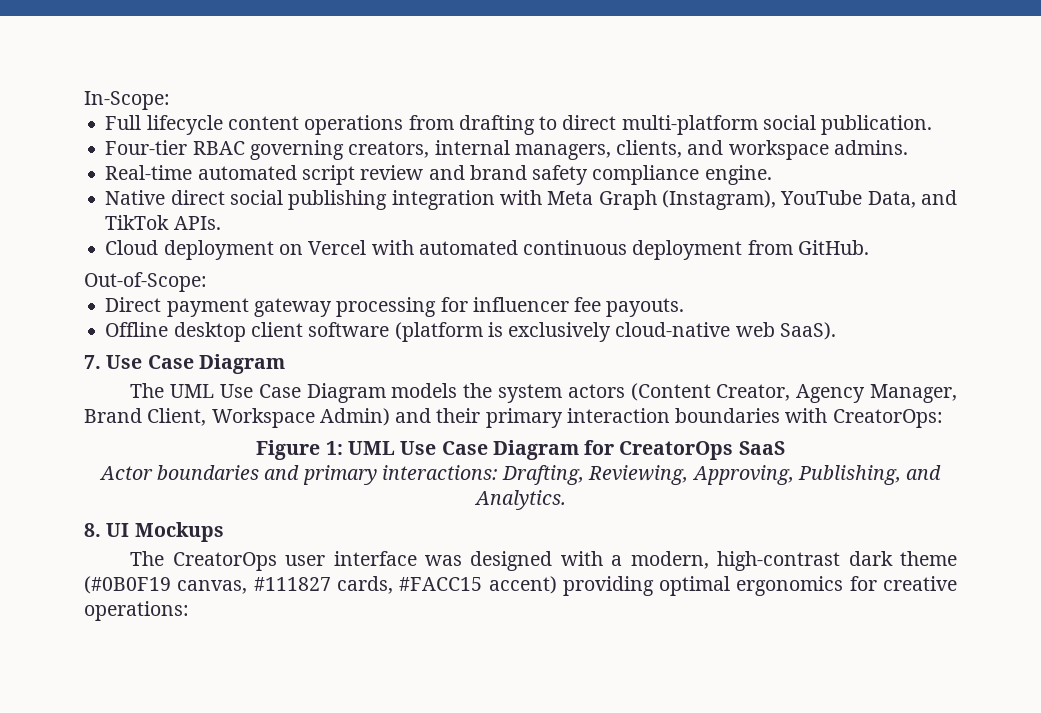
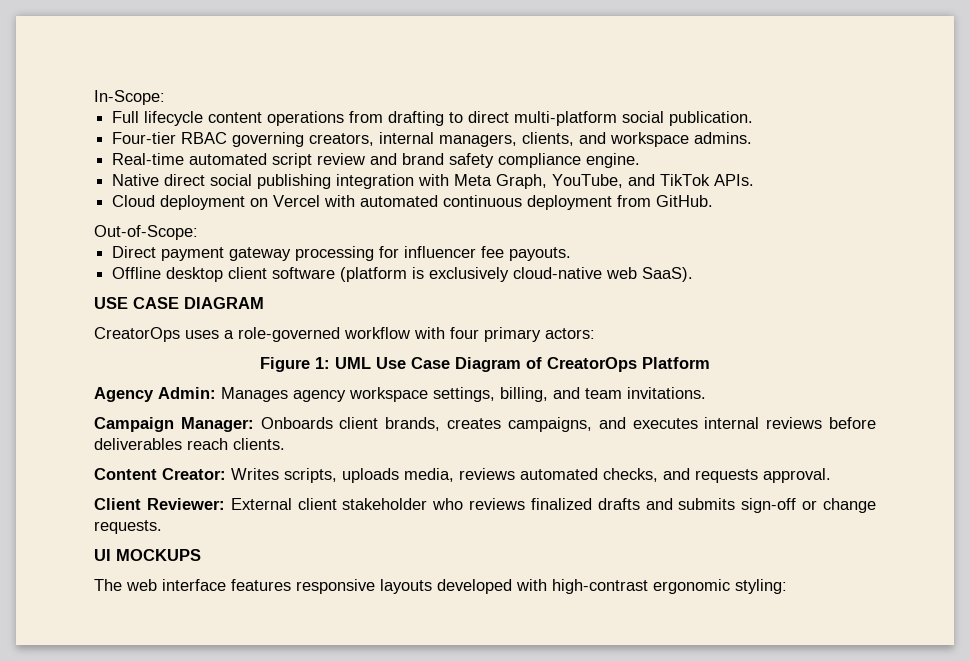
- Native direct social publishing integration with Meta Graph (Instagram), YouTube Data, and TikTok APIs.
+ Native direct social publishing integration with Meta Graph, YouTube, and TikTok APIs.
- 7. Use Case Diagram
- The UML Use Case Diagram models the system actors (Content Creator, Agency Manager, Brand Client, Workspace Admin) and their primary interaction boundaries with CreatorOps:
+ USE CASE DIAGRAM
+ CreatorOps uses a role-governed workflow with four primary actors:
- Figure 1: UML Use Case Diagram for CreatorOps SaaS
- Actor boundaries and primary interactions: Drafting, Reviewing, Approving, Publishing, and Analytics.
- 8. UI Mockups
- The CreatorOps user interface was designed with a modern, high-contrast dark theme (#0B0F19 canvas, #111827 cards, #FACC15 accent) providing optimal ergonomics for creative operations:
+ Figure 1: UML Use Case Diagram of CreatorOps Platform
+ Agency Admin: Manages agency workspace settings, billing, and team invitations.
+ Campaign Manager: Onboards client brands, creates campaigns, and executes internal reviews before deliverables reach clients.
+ Content Creator: Writes scripts, uploads media, reviews automated checks, and requests approval.
+ Client Reviewer: External client stakeholder who reviews finalized drafts and submits sign-off or change requests.
+ UI MOCKUPS
+ The web interface features responsive layouts developed with high-contrast ergonomic styling:

